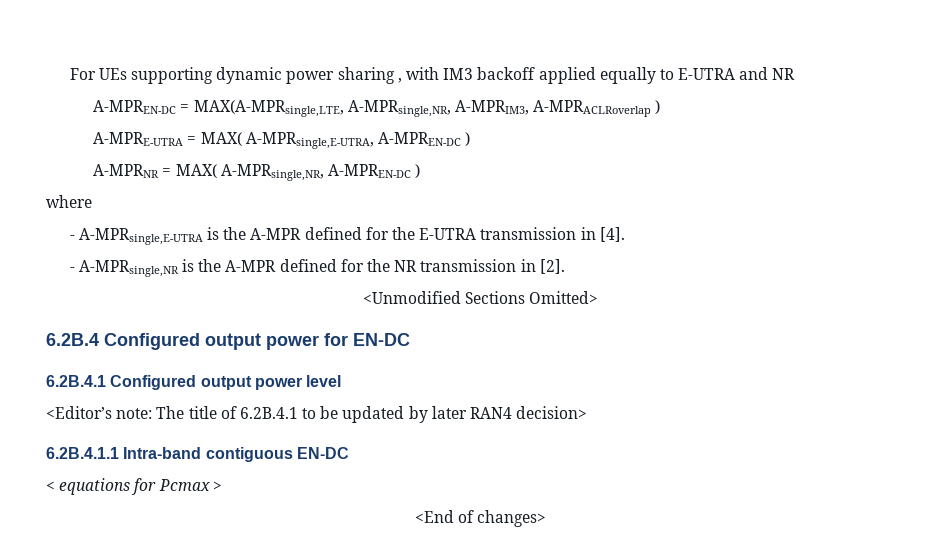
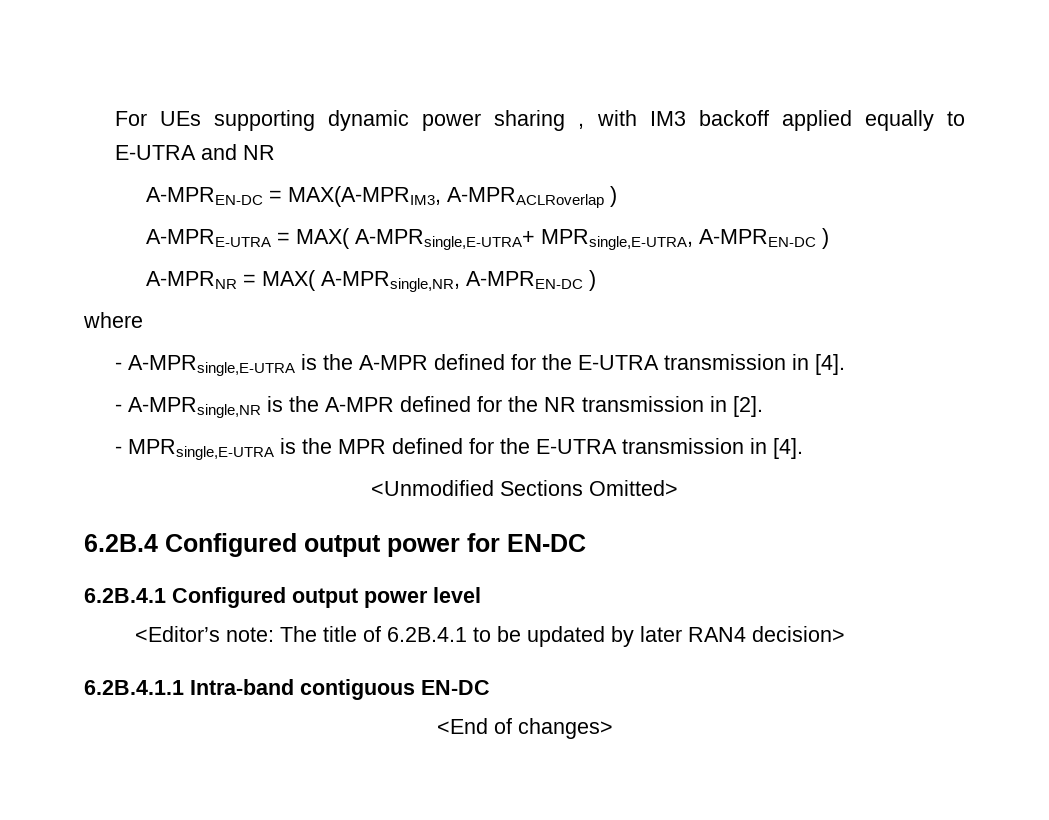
- A-MPREN-DC = MAX(A-MPRsingle,LTE, A-MPRsingle,NR, A-MPRIM3, A-MPRACLRoverlap )
+ A-MPREN-DC = MAX(A-MPRIM3, A-MPRACLRoverlap )
- A-MPRE-UTRA = MAX( A-MPRsingle,E-UTRA, A-MPREN-DC )
+ A-MPRE-UTRA = MAX( A-MPRsingle,E-UTRA+ MPRsingle,E-UTRA, A-MPREN-DC )
+ - MPRsingle,E-UTRA is the MPR defined for the E-UTRA transmission in [4].
- < equations for Pcmax >

